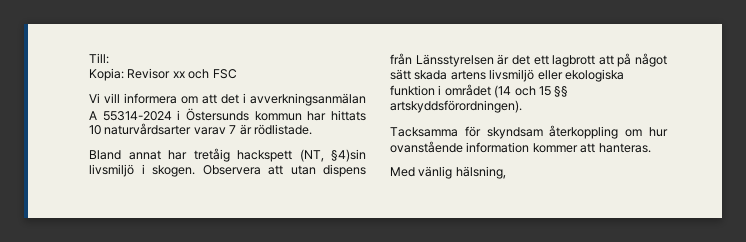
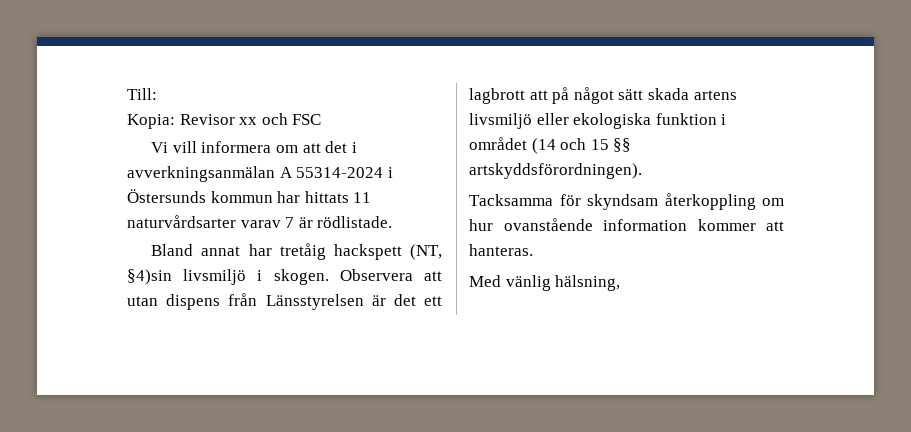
- Vi vill informera om att det i avverkningsanmälan A 55314-2024 i Östersunds kommun har hittats 10 naturvårdsarter varav 7 är rödlistade.
+ Vi vill informera om att det i avverkningsanmälan A 55314-2024 i Östersunds kommun har hittats 11 naturvårdsarter varav 7 är rödlistade.

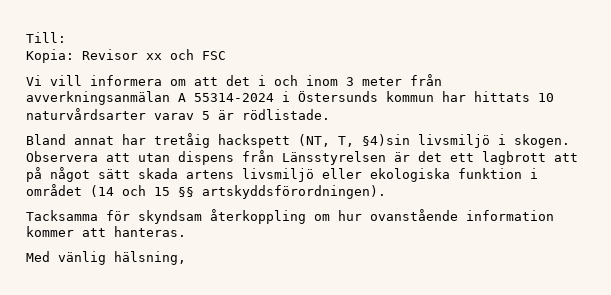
- Vi vill informera om att det i avverkningsanmälan A 55314-2024 i Östersunds kommun har hittats 11 naturvårdsarter varav 7 är rödlistade.
+ Vi vill informera om att det i och inom 3 meter från avverkningsanmälan A 55314-2024 i Östersunds kommun har hittats 10 naturvårdsarter varav 5 är rödlistade.
- Bland annat har tretåig hackspett (NT, §4)sin livsmiljö i skogen.
+ Bland annat har tretåig hackspett (NT, T, §4)sin livsmiljö i skogen.

